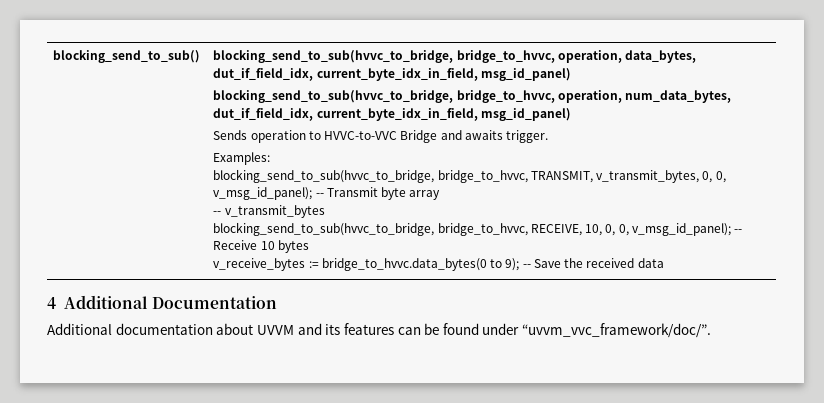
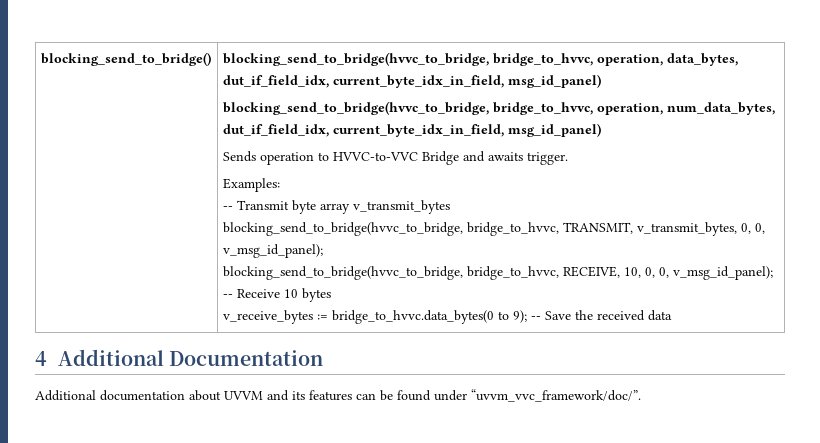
- blocking_send_to_sub() | blocking_send_to_sub(hvvc_to_bridge, bridge_to_hvvc, operation, data_bytes, dut_if_field_idx, current_byte_idx_in_field, msg_id_panel)
+ blocking_send_to_bridge() | blocking_send_to_bridge(hvvc_to_bridge, bridge_to_hvvc, operation, data_bytes, dut_if_field_idx, current_byte_idx_in_field, msg_id_panel)
- blocking_send_to_sub(hvvc_to_bridge, bridge_to_hvvc, operation, num_data_bytes, dut_if_field_idx, current_byte_idx_in_field, msg_id_panel)
+ blocking_send_to_bridge(hvvc_to_bridge, bridge_to_hvvc, operation, num_data_bytes, dut_if_field_idx, current_byte_idx_in_field, msg_id_panel)
- blocking_send_to_sub(hvvc_to_bridge, bridge_to_hvvc, TRANSMIT, v_transmit_bytes, 0, 0, v_msg_id_panel); -- Transmit byte array
- -- v_transmit_bytes
- blocking_send_to_sub(hvvc_to_bridge, bridge_to_hvvc, RECEIVE, 10, 0, 0, v_msg_id_panel); -- Receive 10 bytes
+ -- Transmit byte array v_transmit_bytes
+ blocking_send_to_bridge(hvvc_to_bridge, bridge_to_hvvc, TRANSMIT, v_transmit_bytes, 0, 0, v_msg_id_panel);
+ blocking_send_to_bridge(hvvc_to_bridge, bridge_to_hvvc, RECEIVE, 10, 0, 0, v_msg_id_panel); -- Receive 10 bytes

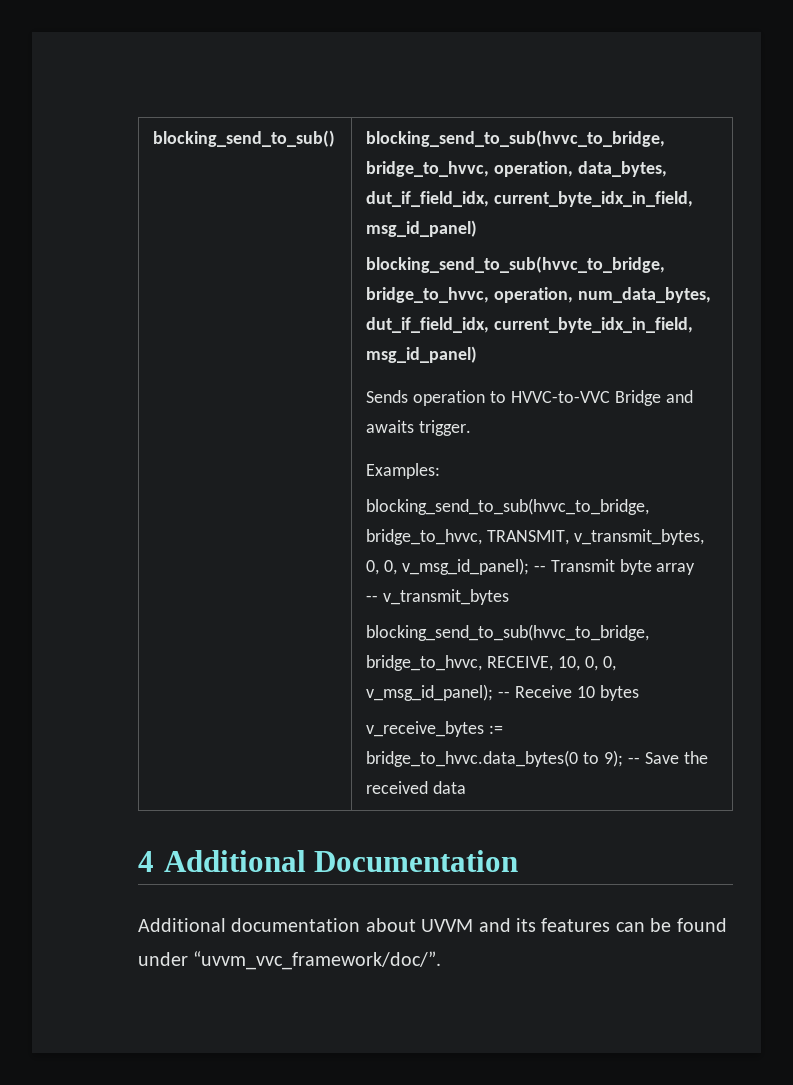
- blocking_send_to_bridge() | blocking_send_to_bridge(hvvc_to_bridge, bridge_to_hvvc, operation, data_bytes, dut_if_field_idx, current_byte_idx_in_field, msg_id_panel)
+ blocking_send_to_sub() | blocking_send_to_sub(hvvc_to_bridge, bridge_to_hvvc, operation, data_bytes, dut_if_field_idx, current_byte_idx_in_field, msg_id_panel)
- blocking_send_to_bridge(hvvc_to_bridge, bridge_to_hvvc, operation, num_data_bytes, dut_if_field_idx, current_byte_idx_in_field, msg_id_panel)
+ blocking_send_to_sub(hvvc_to_bridge, bridge_to_hvvc, operation, num_data_bytes, dut_if_field_idx, current_byte_idx_in_field, msg_id_panel)
- -- Transmit byte array v_transmit_bytes
- blocking_send_to_bridge(hvvc_to_bridge, bridge_to_hvvc, TRANSMIT, v_transmit_bytes, 0, 0, v_msg_id_panel);
- blocking_send_to_bridge(hvvc_to_bridge, bridge_to_hvvc, RECEIVE, 10, 0, 0, v_msg_id_panel); -- Receive 10 bytes
+ blocking_send_to_sub(hvvc_to_bridge, bridge_to_hvvc, TRANSMIT, v_transmit_bytes, 0, 0, v_msg_id_panel); -- Transmit byte array
+ -- v_transmit_bytes
+ blocking_send_to_sub(hvvc_to_bridge, bridge_to_hvvc, RECEIVE, 10, 0, 0, v_msg_id_panel); -- Receive 10 bytes

